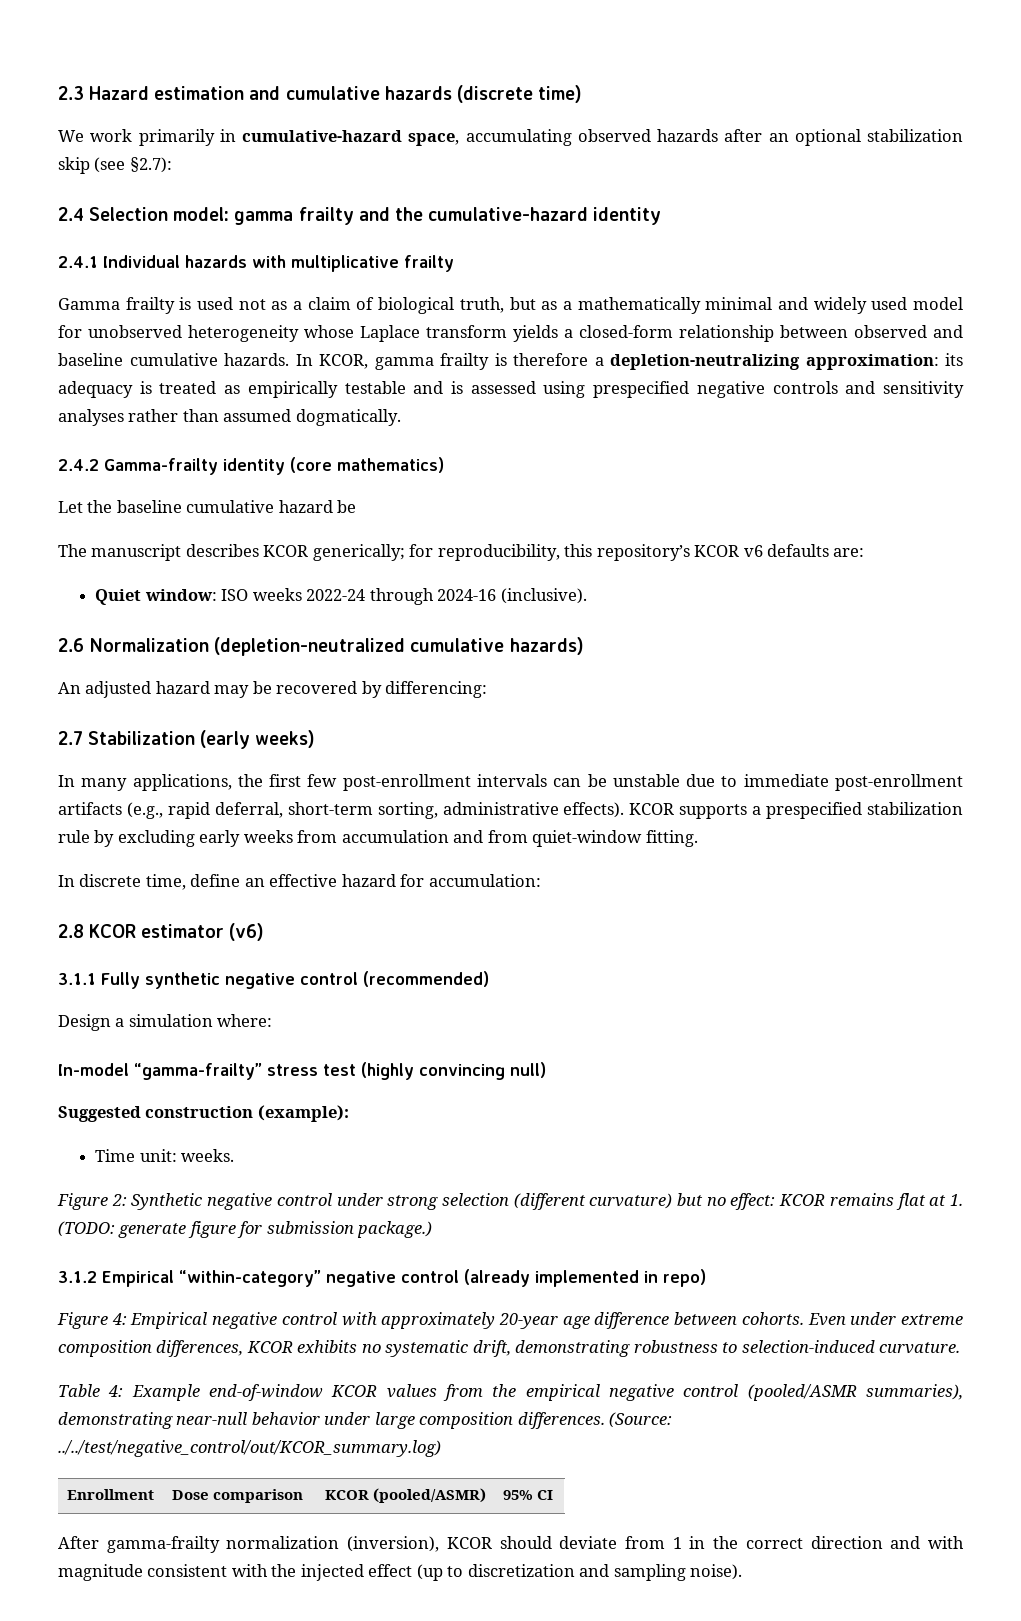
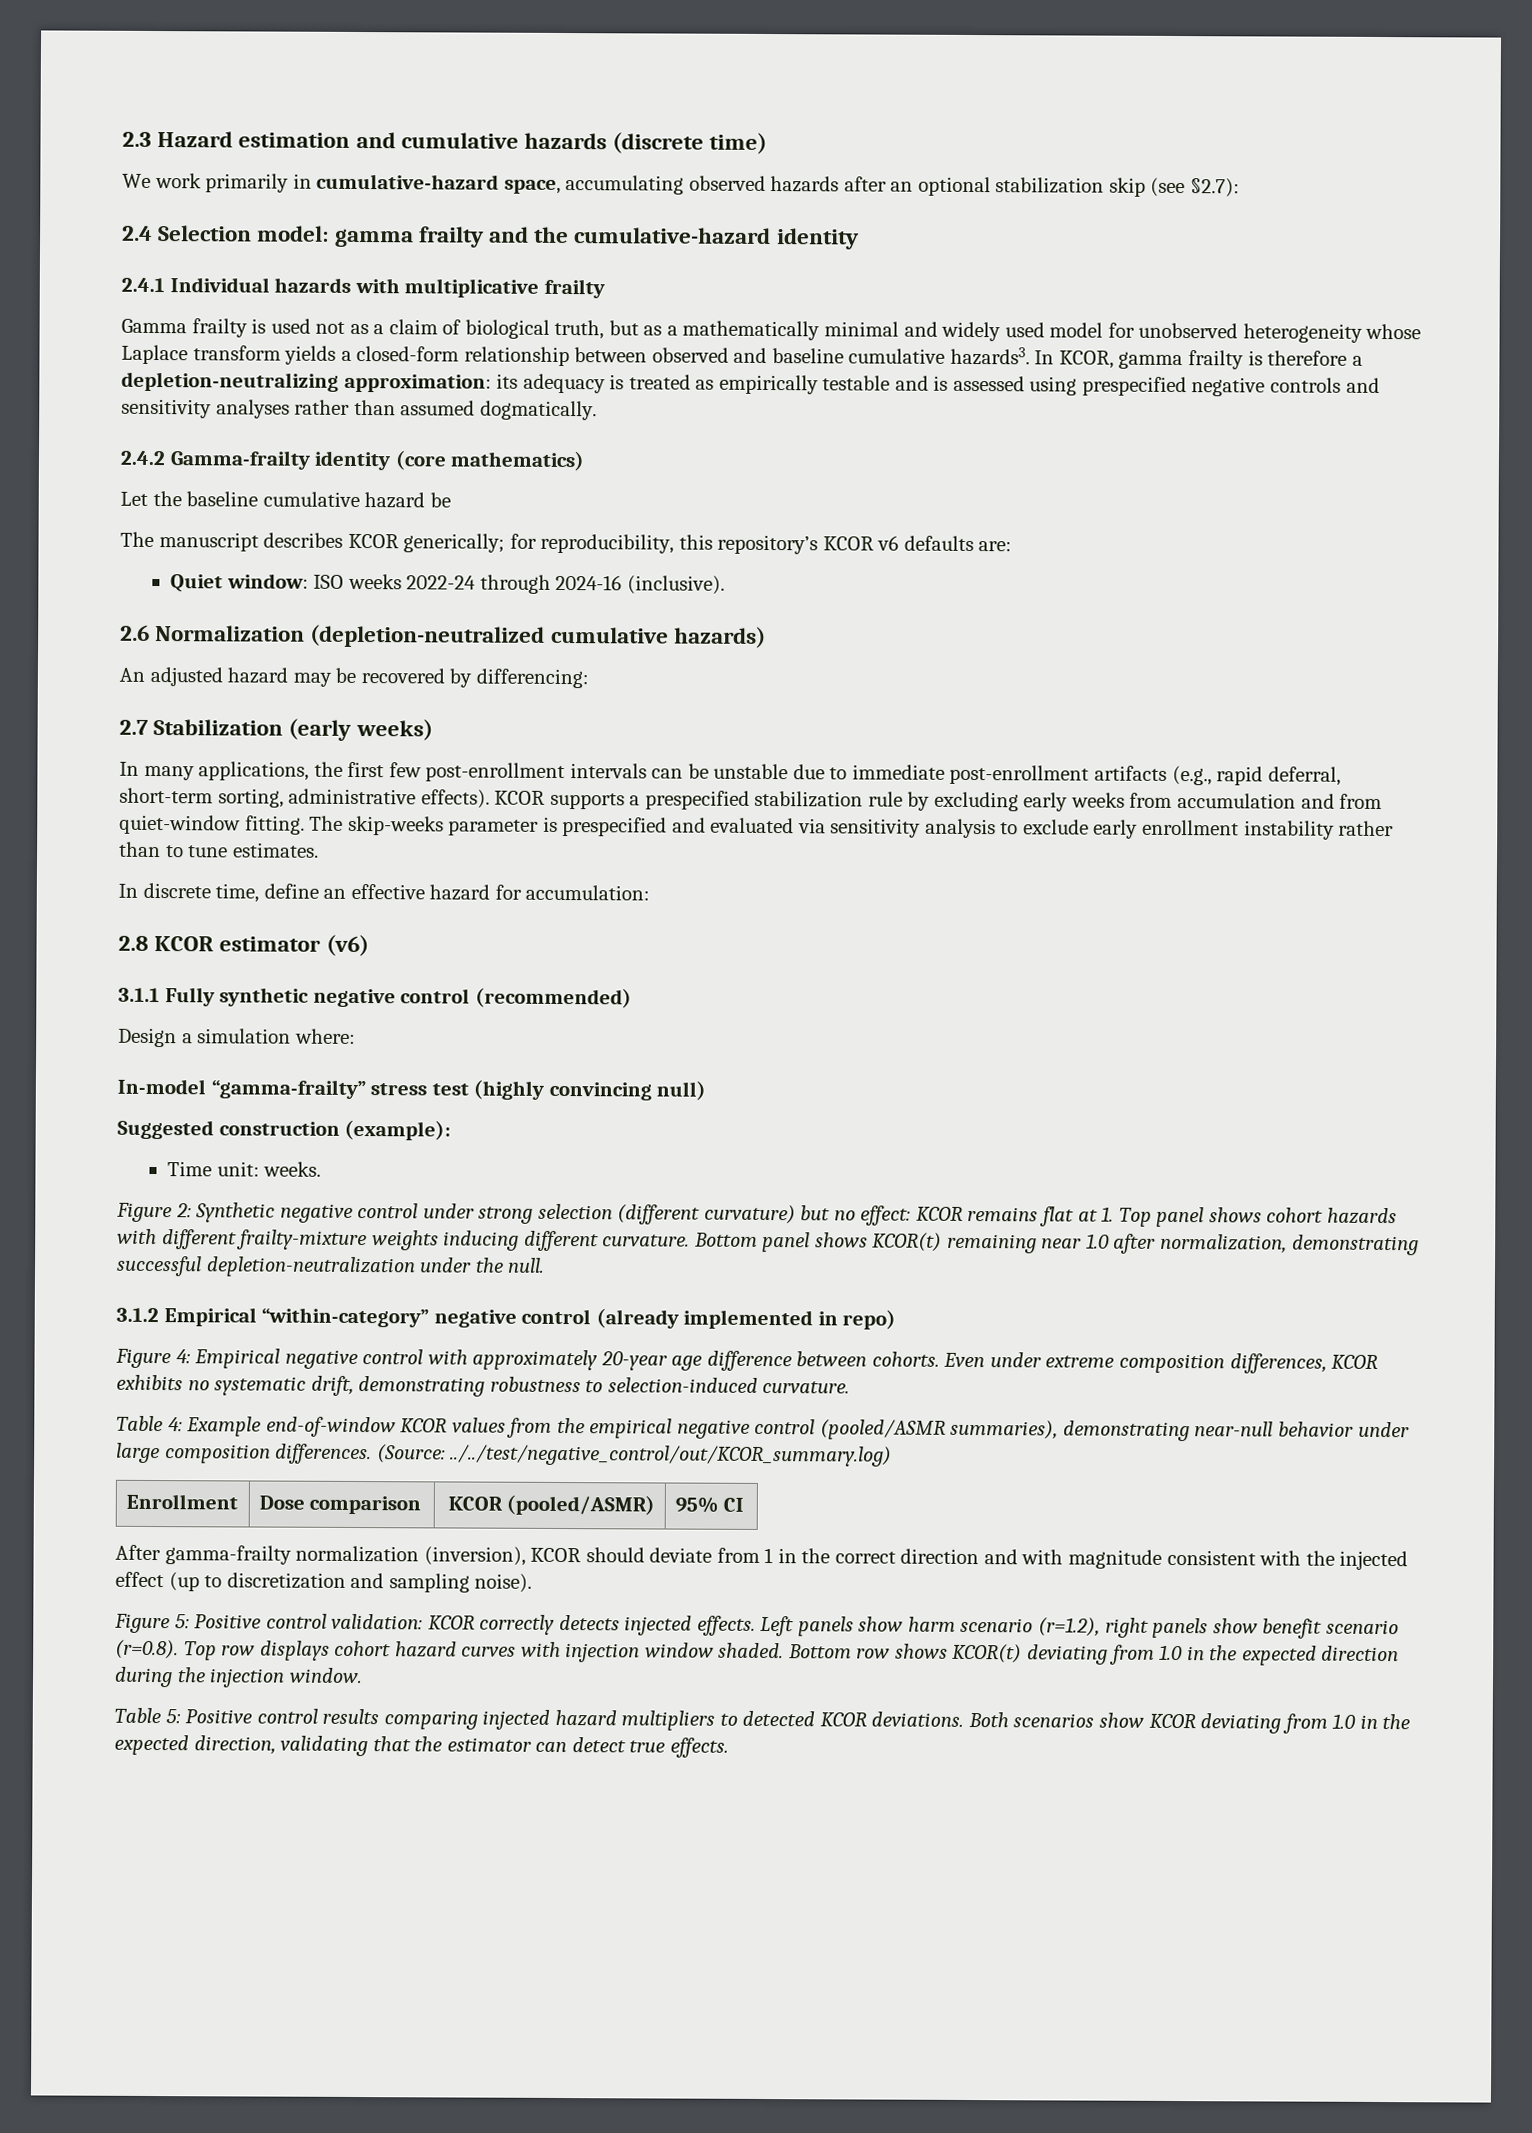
- Gamma frailty is used not as a claim of biological truth, but as a mathematically minimal and widely used model for unobserved heterogeneity whose Laplace transform yields a closed-form relationship between observed and baseline cumulative hazards.
+ Gamma frailty is used not as a claim of biological truth, but as a mathematically minimal and widely used model for unobserved heterogeneity whose Laplace transform yields a closed-form relationship between observed and baseline cumulative hazards3.
+ The skip-weeks parameter is prespecified and evaluated via sensitivity analysis to exclude early enrollment instability rather than to tune estimates.
- Figure 2: Synthetic negative control under strong selection (different curvature) but no effect: KCOR remains flat at 1. (TODO: generate figure for submission package.)
+ Figure 2: Synthetic negative control under strong selection (different curvature) but no effect: KCOR remains flat at 1. Top panel shows cohort hazards with different frailty-mixture weights inducing different curvature. Bottom panel shows KCOR(t) remaining near 1.0 after normalization, demonstrating successful depletion-neutralization under the null.
+ Figure 5: Positive control validation: KCOR correctly detects injected effects. Left panels show harm scenario (r=1.2), right panels show benefit scenario (r=0.8). Top row displays cohort hazard curves with injection window shaded. Bottom row shows KCOR(t) deviating from 1.0 in the expected direction during the injection window.
+ Table 5: Positive control results comparing injected hazard multipliers to detected KCOR deviations. Both scenarios show KCOR deviating from 1.0 in the expected direction, validating that the estimator can detect true effects.

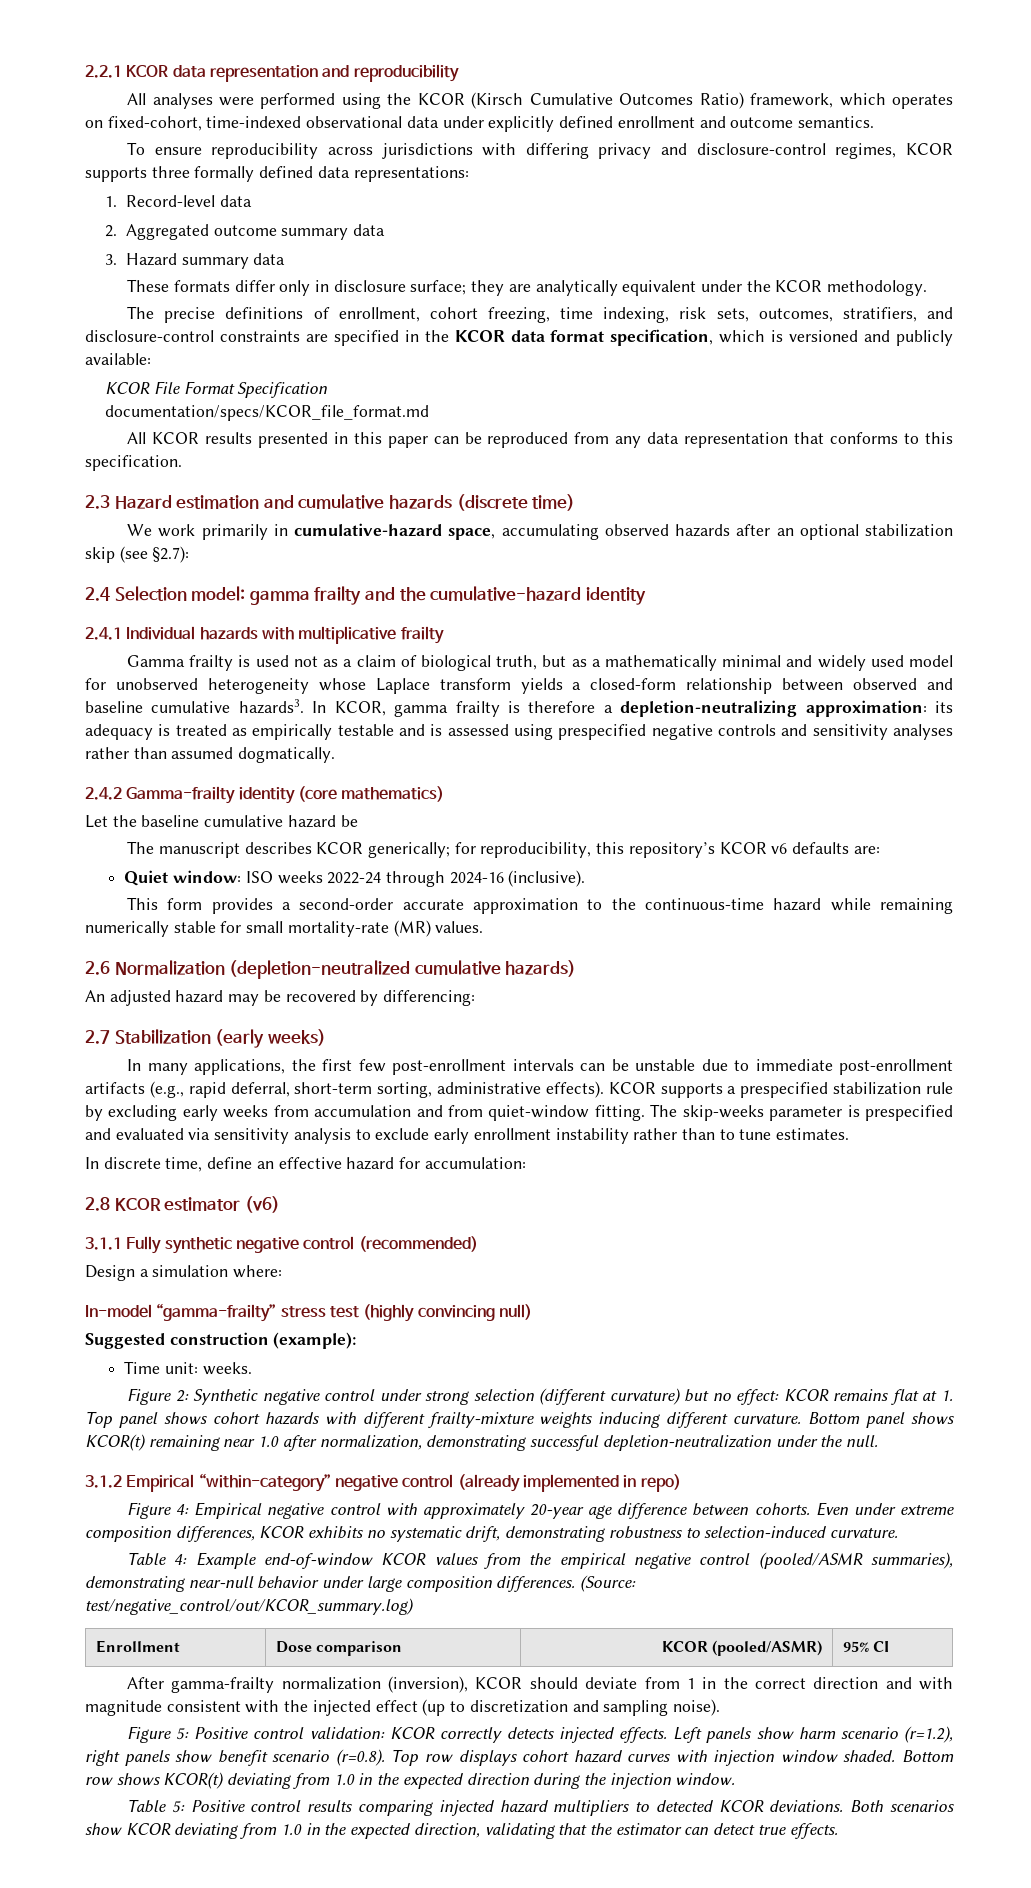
+ 2.2.1 KCOR data representation and reproducibility
+ All analyses were performed using the KCOR (Kirsch Cumulative Outcomes Ratio) framework, which operates on fixed-cohort, time-indexed observational data under explicitly defined enrollment and outcome semantics.
+ To ensure reproducibility across jurisdictions with differing privacy and disclosure-control regimes, KCOR supports three formally defined data representations:
+ 1. Record-level data
+ 2. Aggregated outcome summary data
+ 3. Hazard summary data
+ These formats differ only in disclosure surface; they are analytically equivalent under the KCOR methodology.
+ The precise definitions of enrollment, cohort freezing, time indexing, risk sets, outcomes, stratifiers, and disclosure-control constraints are specified in the KCOR data format specification, which is versioned and publicly available:
+ KCOR File Format Specification
+ documentation/specs/KCOR_file_format.md
+ All KCOR results presented in this paper can be reproduced from any data representation that conforms to this specification.
+ This form provides a second-order accurate approximation to the continuous-time hazard while remaining numerically stable for small mortality-rate (MR) values.
- (Source: ../../test/negative_control/out/KCOR_summary.log)
+ (Source: test/negative_control/out/KCOR_summary.log)

